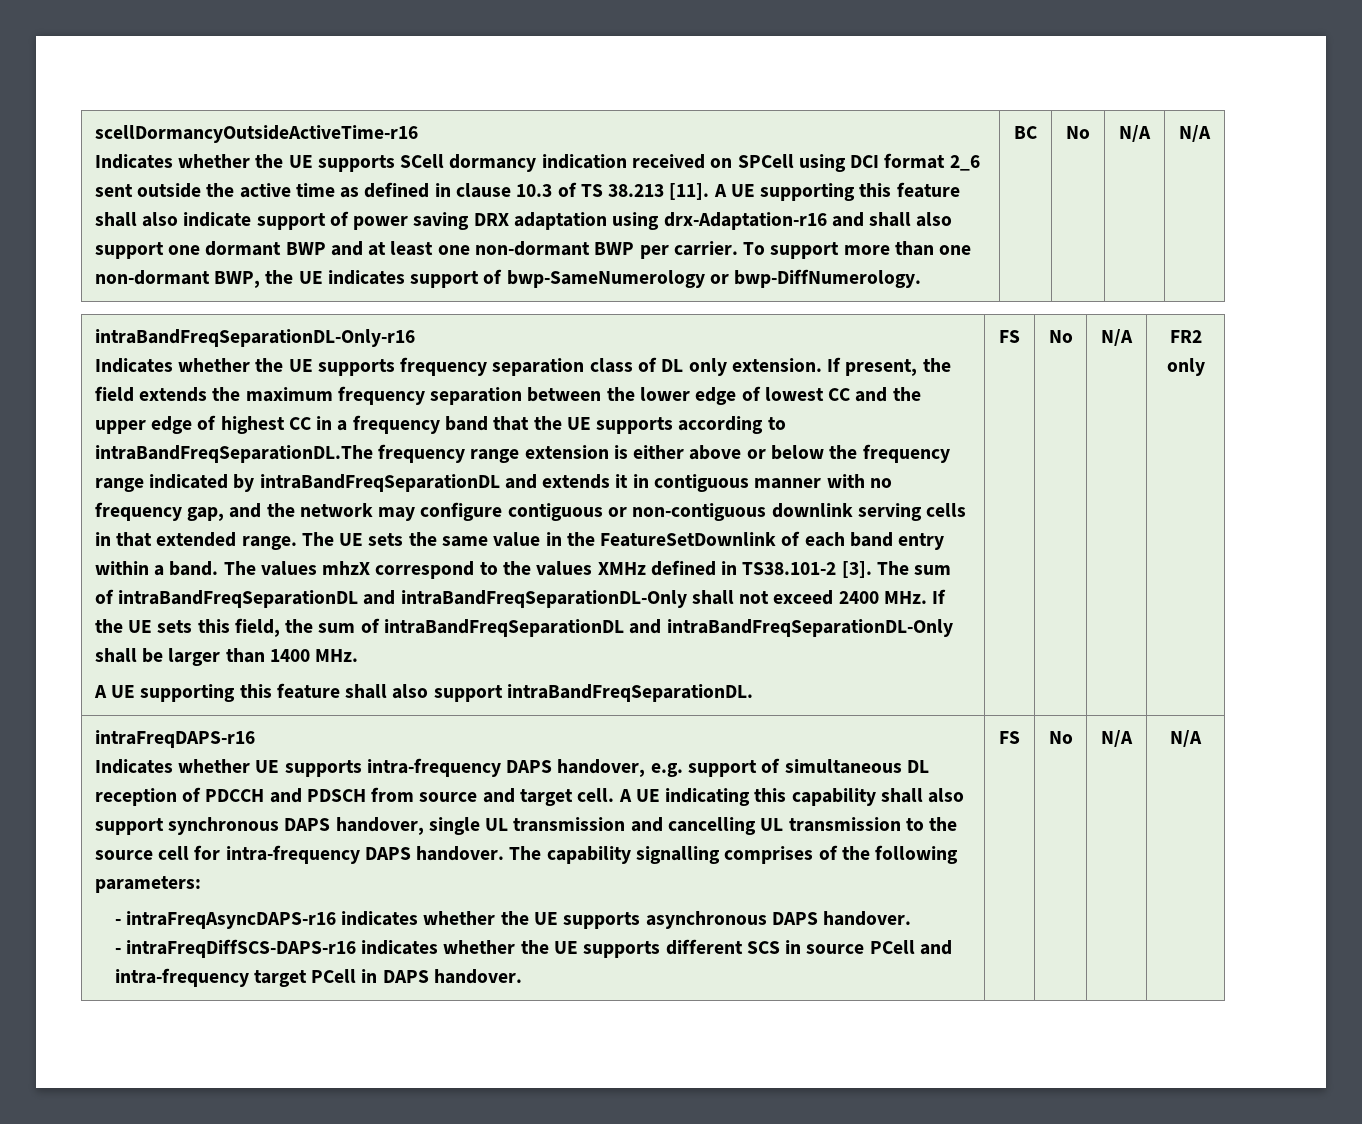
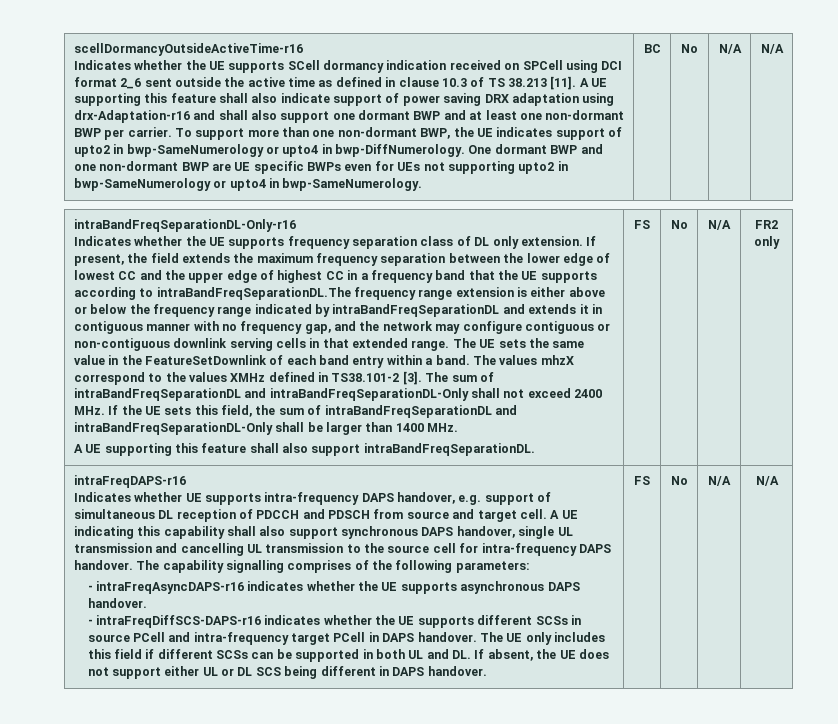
- To support more than one non-dormant BWP, the UE indicates support of bwp-SameNumerology or bwp-DiffNumerology.
+ To support more than one non-dormant BWP, the UE indicates support of upto2 in bwp-SameNumerology or upto4 in bwp-DiffNumerology. One dormant BWP and one non-dormant BWP are UE specific BWPs even for UEs not supporting upto2 in bwp-SameNumerology or upto4 in bwp-SameNumerology.
- - intraFreqDiffSCS-DAPS-r16 indicates whether the UE supports different SCS in source PCell and intra-frequency target PCell in DAPS handover.
+ - intraFreqDiffSCS-DAPS-r16 indicates whether the UE supports different SCSs in source PCell and intra-frequency target PCell in DAPS handover. The UE only includes this field if different SCSs can be supported in both UL and DL. If absent, the UE does not support either UL or DL SCS being different in DAPS handover.

